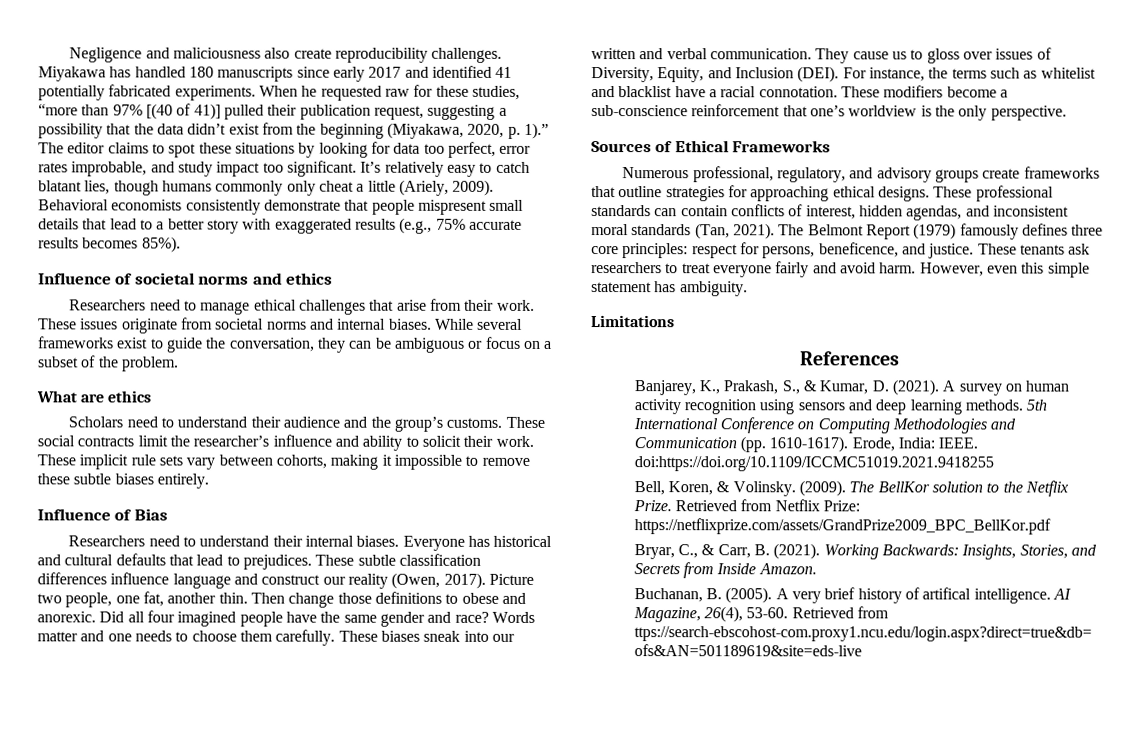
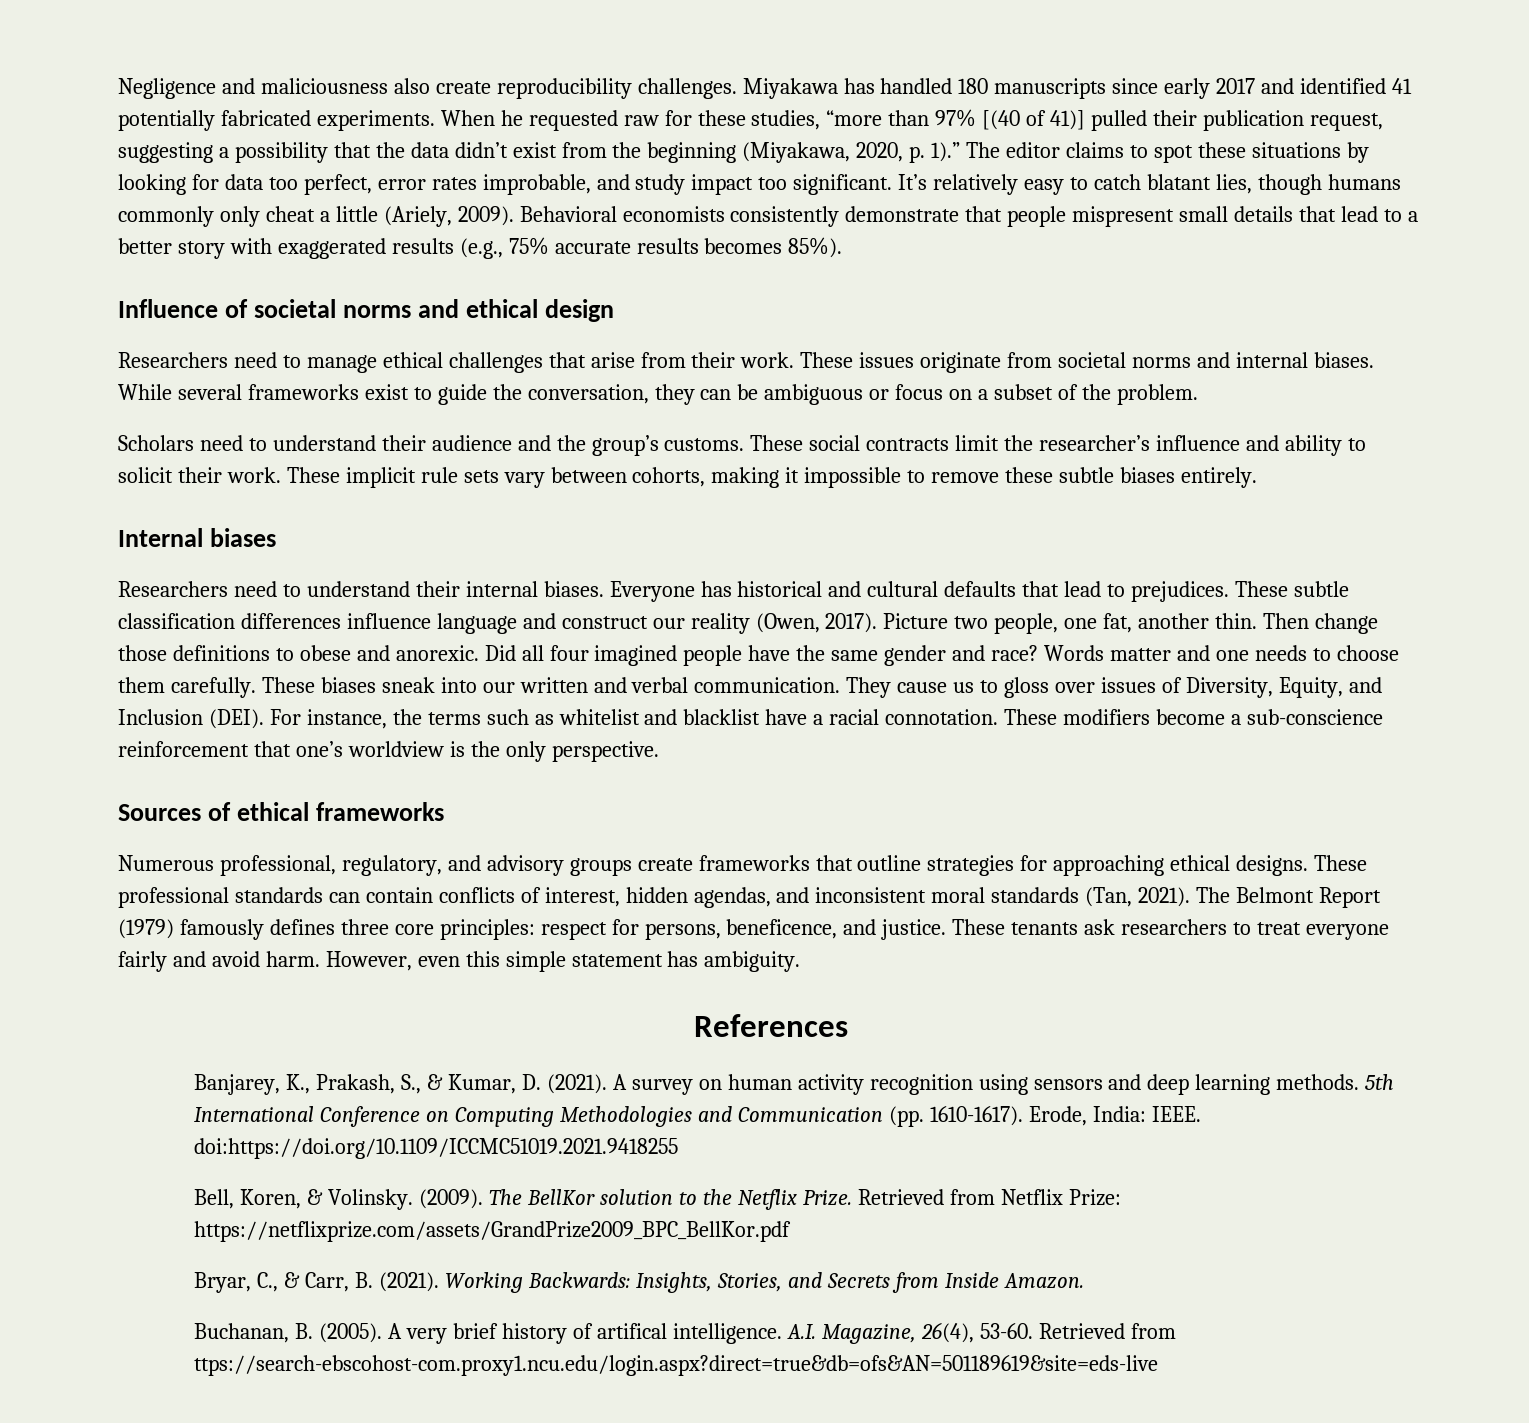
- Influence of societal norms and ethics
+ Influence of societal norms and ethical design
- What are ethics
- Influence of Bias
+ Internal biases
- Sources of Ethical Frameworks
+ Sources of ethical frameworks
- Limitations
- AI Magazine, 26(4), 53-60.
+ A.I. Magazine, 26(4), 53-60.

